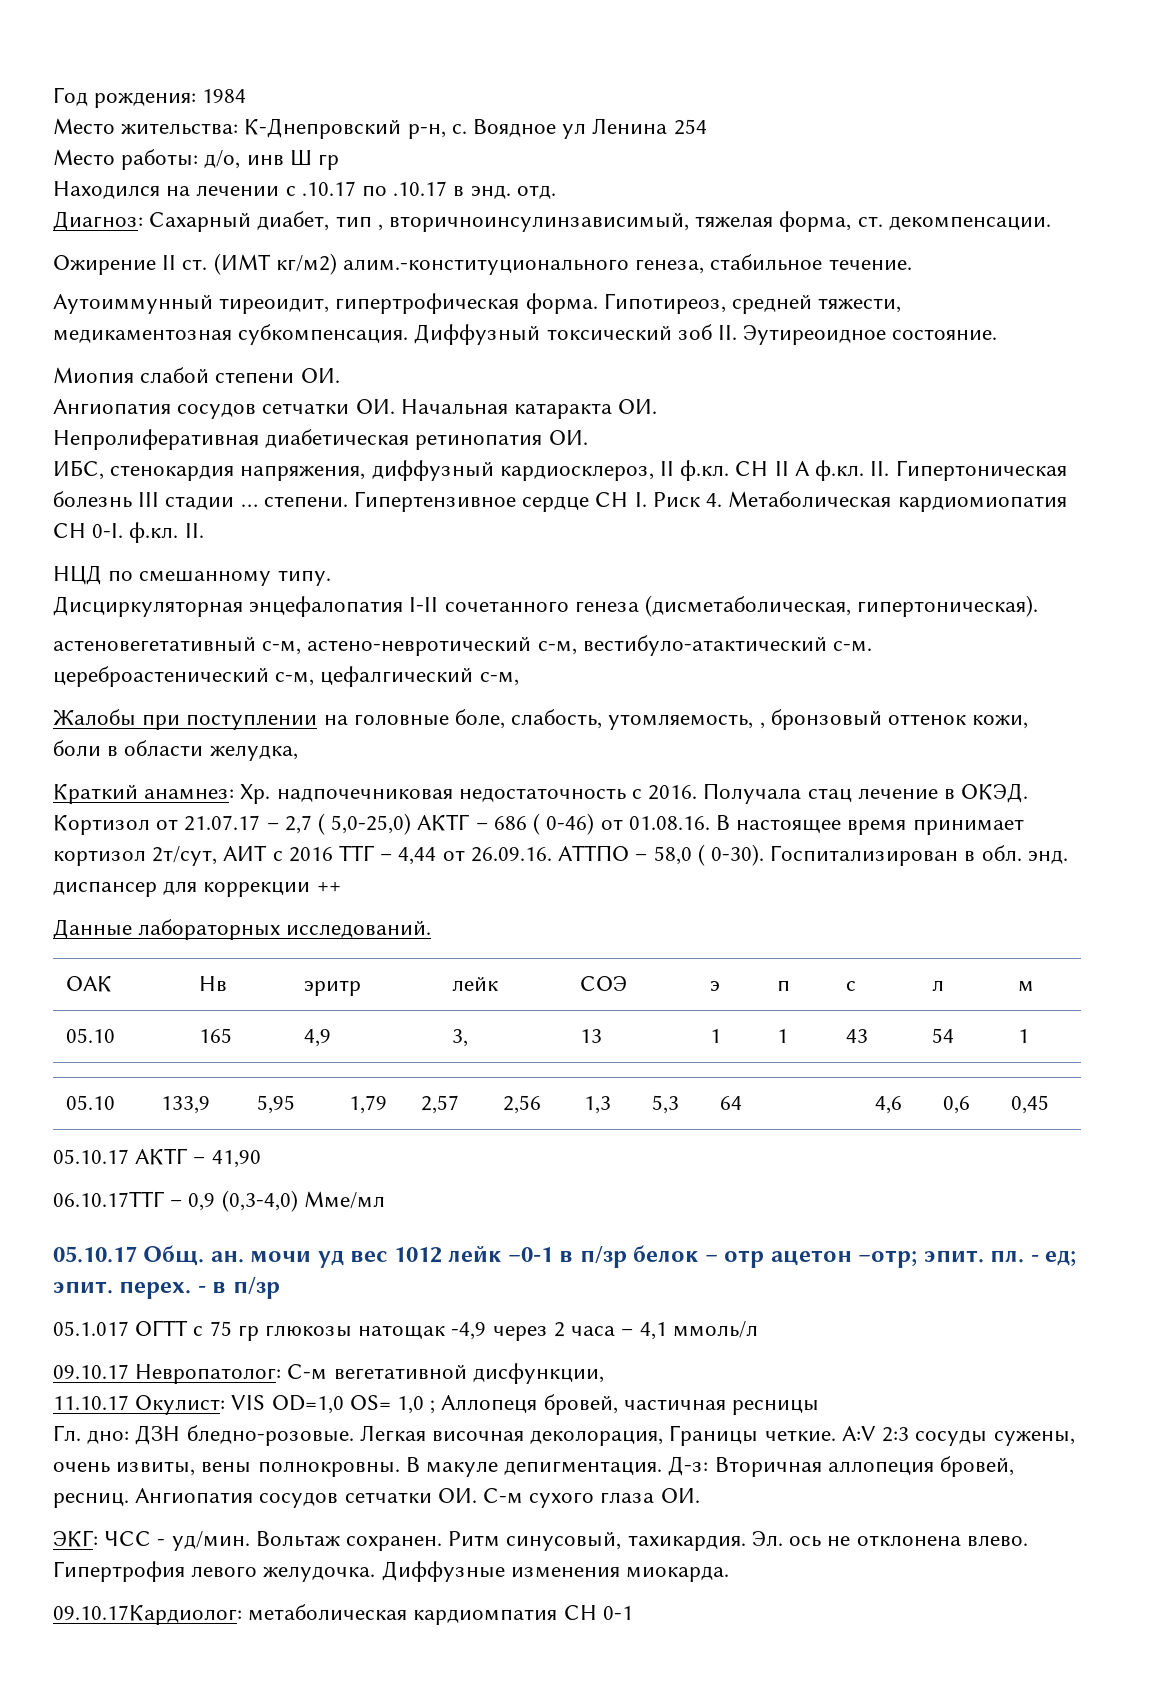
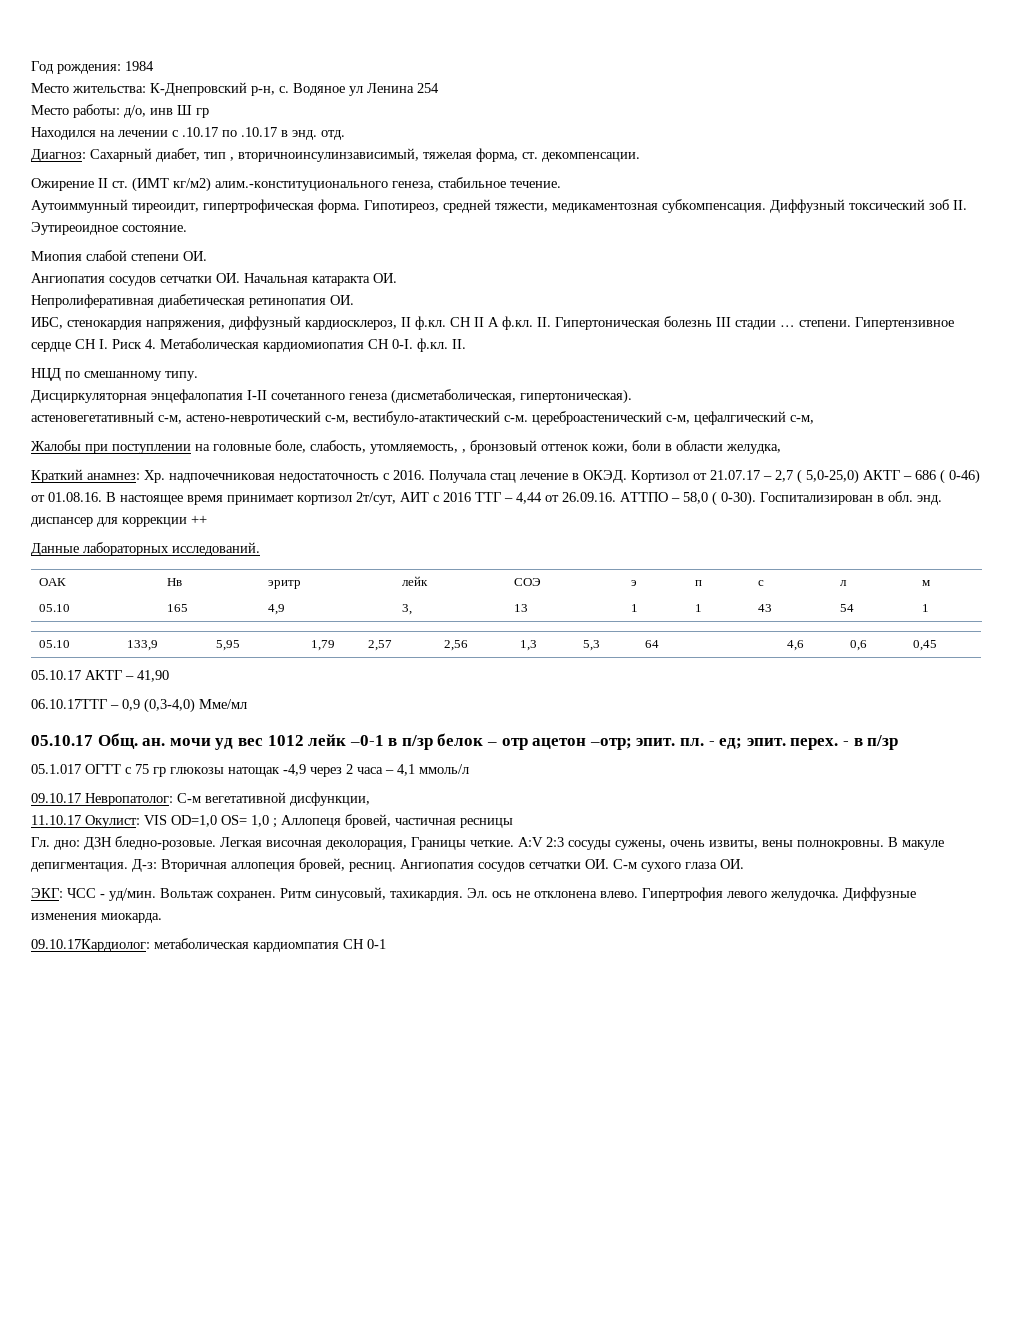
- Воядное ул Ленина 254
+ Водяное ул Ленина 254

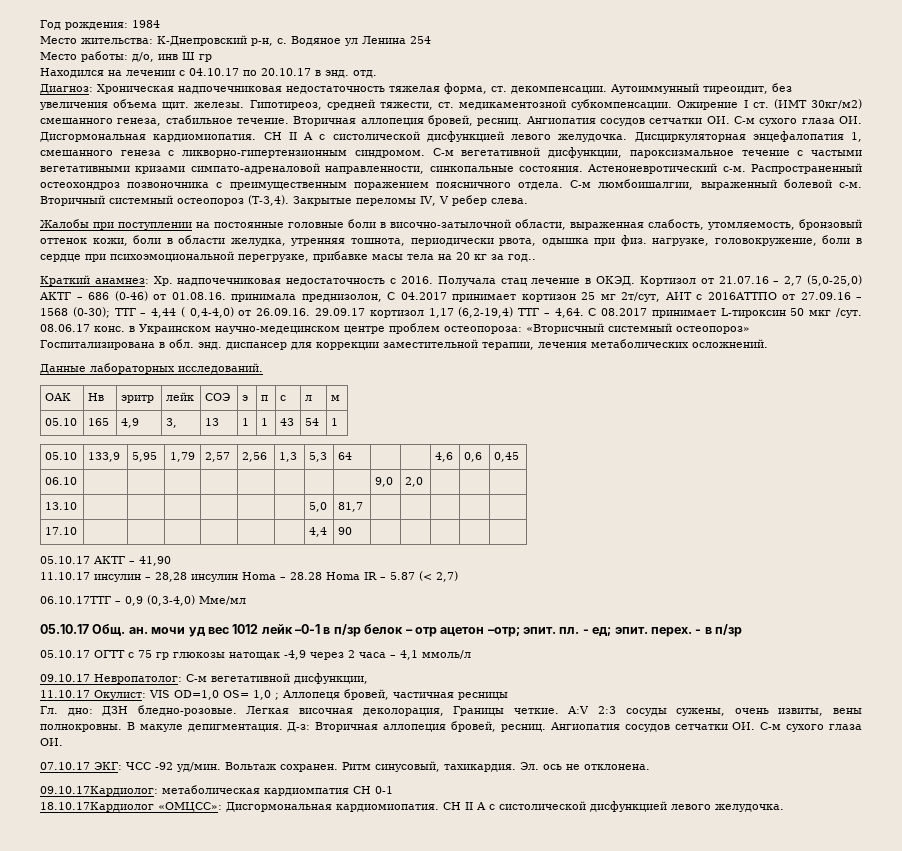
- Находился на лечении с .10.17 по .10.17 в энд. отд.
+ Находился на лечении с 04.10.17 по 20.10.17 в энд. отд.
- Диагноз: Сахарный диабет, тип , вторичноинсулинзависимый, тяжелая форма, ст. декомпенсации.
- Ожирение II ст. (ИМТ кг/м2) алим.-конституционального генеза, стабильное течение.
- Аутоиммунный тиреоидит, гипертрофическая форма. Гипотиреоз, средней тяжести, медикаментозная субкомпенсация. Диффузный токсический зоб II. Эутиреоидное состояние.
- Миопия слабой степени ОИ.
- Ангиопатия сосудов сетчатки ОИ. Начальная катаракта ОИ.
- Непролиферативная диабетическая ретинопатия ОИ.
- ИБС, стенокардия напряжения, диффузный кардиосклероз, II ф.кл. СН II А ф.кл. II. Гипертоническая болезнь III стадии … степени. Гипертензивное сердце СН I. Риск 4. Метаболическая кардиомиопатия СН 0-I. ф.кл. II.
- НЦД по смешанному типу.
- Дисциркуляторная энцефалопатия I-II сочетанного генеза (дисметаболическая, гипертоническая).
- астеновегетативный с-м, астено-невротический с-м, вестибуло-атактический с-м. цереброастенический с-м, цефалгический с-м,
- Жалобы при поступлении на головные боле, слабость, утомляемость, , бронзовый оттенок кожи, боли в области желудка,
+ Диагноз: Хроническая надпочечниковая недостаточность тяжелая форма, ст. декомпенсации. Аутоиммунный тиреоидит, без увеличения объема щит. железы. Гипотиреоз, средней тяжести, ст. медикаментозной субкомпенсации. Ожирение I ст. (ИМТ 30кг/м2) смешанного генеза, стабильное течение. Вторичная аллопеция бровей, ресниц. Ангиопатия сосудов сетчатки ОИ. С-м сухого глаза ОИ. Дисгормональная кардиомиопатия. СН II А с систолической дисфункцией левого желудочка. Дисциркуляторная энцефалопатия 1, смешанного генеза с ликворно-гипертензионным синдромом. С-м вегетативной дисфункции, пароксизмальное течение с частыми вегетативными кризами симпато-адреналовой направленности, синкопальные состояния. Астеноневротический с-м. Распространенный остеохондроз позвоночника с преимущественным поражением поясничного отдела. С-м люмбоишалгии, выраженный болевой с-м. Вторичный системный остеопороз (Т-3,4). Закрытые переломы IV, V ребер слева.
+ Жалобы при поступлении на постоянные головные боли в височно-затылочной области, выраженная слабость, утомляемость, бронзовый оттенок кожи, боли в области желудка, утренняя тошнота, периодически рвота, одышка при физ. нагрузке, головокружение, боли в сердце при психоэмоциональной перегрузке, прибавке масы тела на 20 кг за год..
- Кортизол от 21.07.17 – 2,7 ( 5,0-25,0) АКТГ – 686 ( 0-46) от 01.08.16. В настоящее время принимает кортизол 2т/сут, АИТ с 2016 ТТГ – 4,44 от 26.09.16. АТТПО – 58,0 ( 0-30). Госпитализирован в обл. энд. диспансер для коррекции ++
+ Кортизол от 21.07.16 – 2,7 (5,0-25,0) АКТГ – 686 (0-46) от 01.08.16. принимала преднизолон, С 04.2017 принимает кортизон 25 мг 2т/сут, АИТ с 2016АТТПО от 27.09.16 – 1568 (0-30); ТТГ – 4,44 ( 0,4-4,0) от 26.09.16. 29.09.17 кортизол 1,17 (6,2-19,4) ТТГ – 4,64. С 08.2017 принимает L-тироксин 50 мкг /сут. 08.06.17 конс. в Украинском научно-медецинском центре проблем остеопороза: «Вторисчный системный остеопороз» Госпитализирована в обл. энд. диспансер для коррекции заместительной терапии, лечения метаболических осложнений.
+ 06.10 | | | | | | | | | 9,0 | 2,0 | | |
+ 13.10 | | | | | | | 5,0 | 81,7 | | | | |
+ 17.10 | | | | | | | 4,4 | 90 | | | | |
  05.10.17 АКТГ – 41,90
+ 11.10.17 инсулин – 28,28 инсулин Homa – 28.28 Homa IR – 5.87 (< 2,7)
- 05.1.017 ОГТТ с 75 гр глюкозы натощак -4,9 через 2 часа – 4,1 ммоль/л
+ 05.10.17 ОГТТ с 75 гр глюкозы натощак -4,9 через 2 часа – 4,1 ммоль/л
- ЭКГ: ЧСС - уд/мин.
+ 07.10.17 ЭКГ: ЧСС -92 уд/мин.
- Эл. ось не отклонена влево. Гипертрофия левого желудочка. Диффузные изменения миокарда.
+ Эл. ось не отклонена.
+ 18.10.17Кардиолог «ОМЦСС»: Дисгормональная кардиомиопатия. СН II А с систолической дисфункцией левого желудочка.

